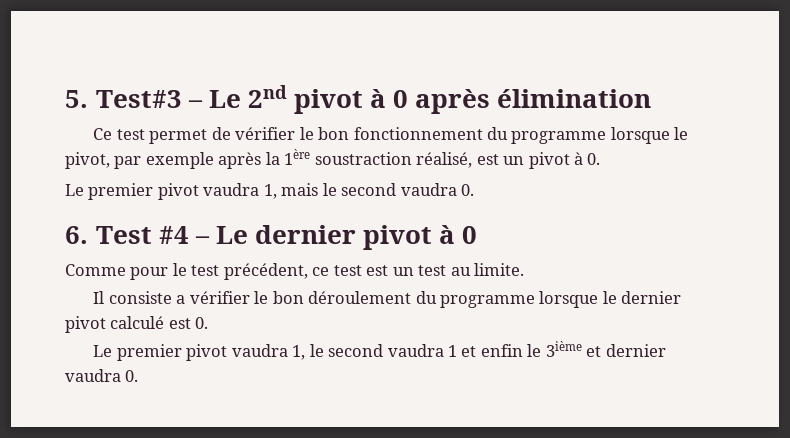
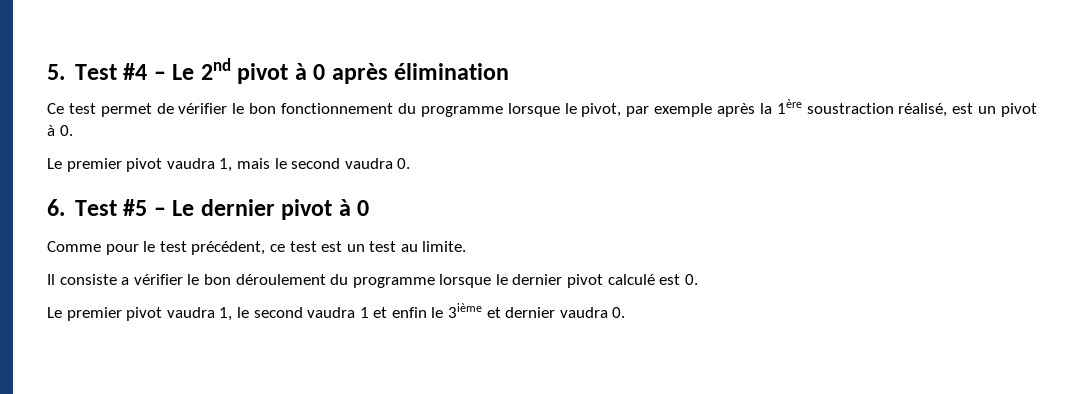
- 5. Test#3 – Le 2nd pivot à 0 après élimination
+ 5. Test #4 – Le 2nd pivot à 0 après élimination
- 6. Test #4 – Le dernier pivot à 0
+ 6. Test #5 – Le dernier pivot à 0

